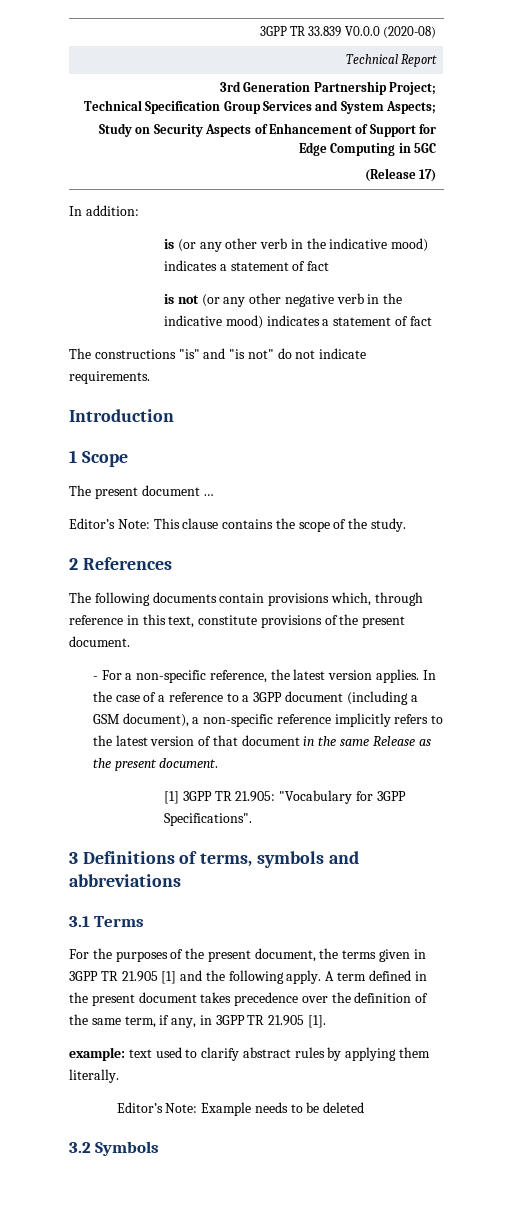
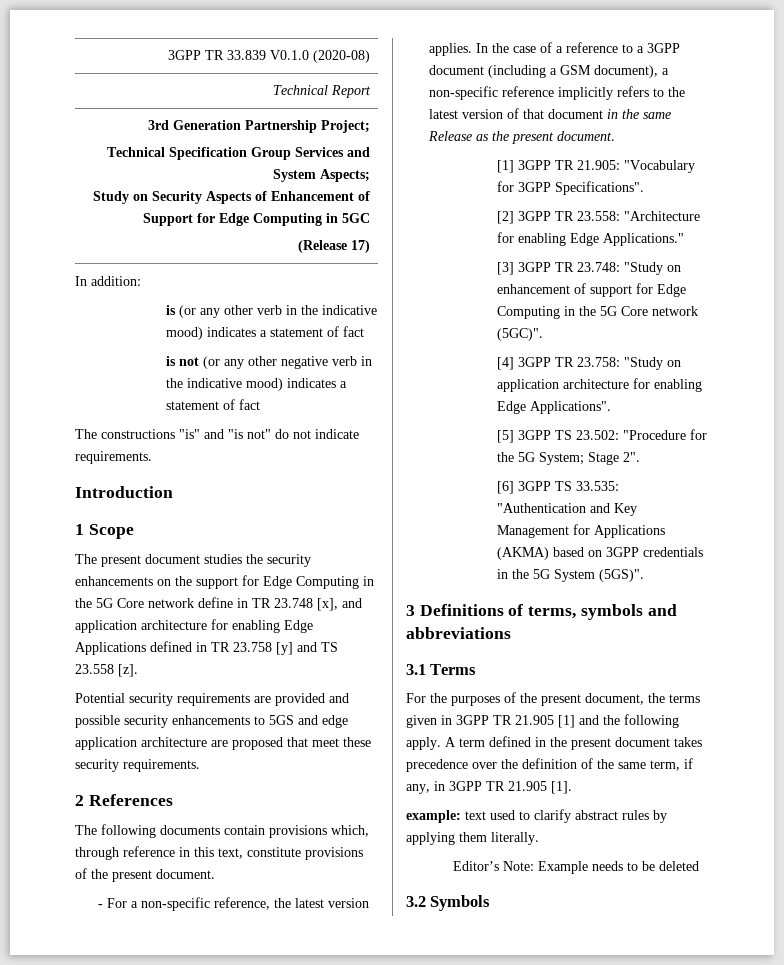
- 3GPP TR 33.839 V0.0.0 (2020-08)
+ 3GPP TR 33.839 V0.1.0 (2020-08)
- The present document …
- Editor’s Note: This clause contains the scope of the study.
+ The present document studies the security enhancements on the support for Edge Computing in the 5G Core network define in TR 23.748 [x], and application architecture for enabling Edge Applications defined in TR 23.758 [y] and TS 23.558 [z].
+ Potential security requirements are provided and possible security enhancements to 5GS and edge application architecture are proposed that meet these security requirements.
+ [2] 3GPP TR 23.558: "Architecture for enabling Edge Applications."
+ [3] 3GPP TR 23.748: "Study on enhancement of support for Edge Computing in the 5G Core network (5GC)".
+ [4] 3GPP TR 23.758: "Study on application architecture for enabling Edge Applications".
+ [5] 3GPP TS 23.502: "Procedure for the 5G System; Stage 2".
+ [6] 3GPP TS 33.535: "Authentication and Key Management for Applications (AKMA) based on 3GPP credentials in the 5G System (5GS)".

